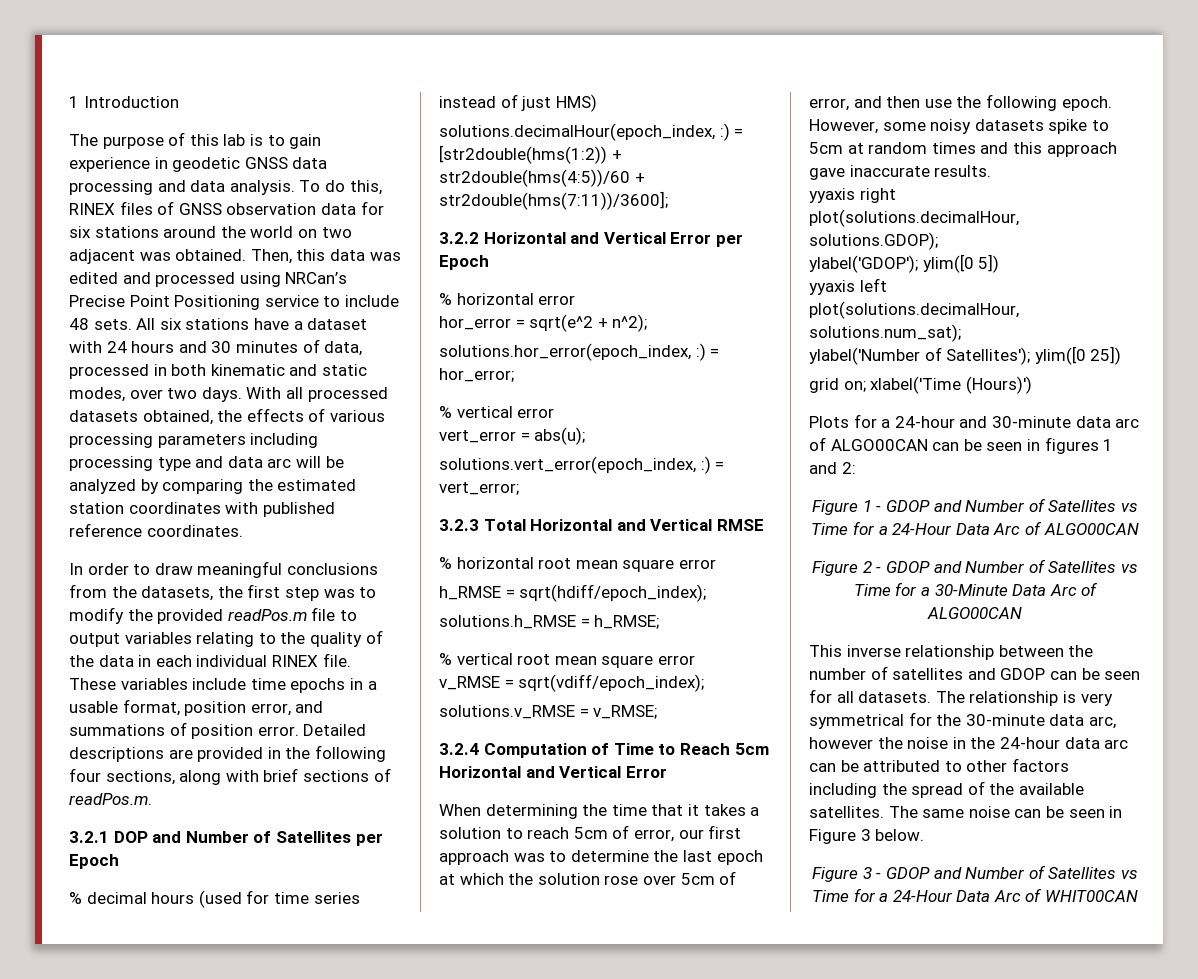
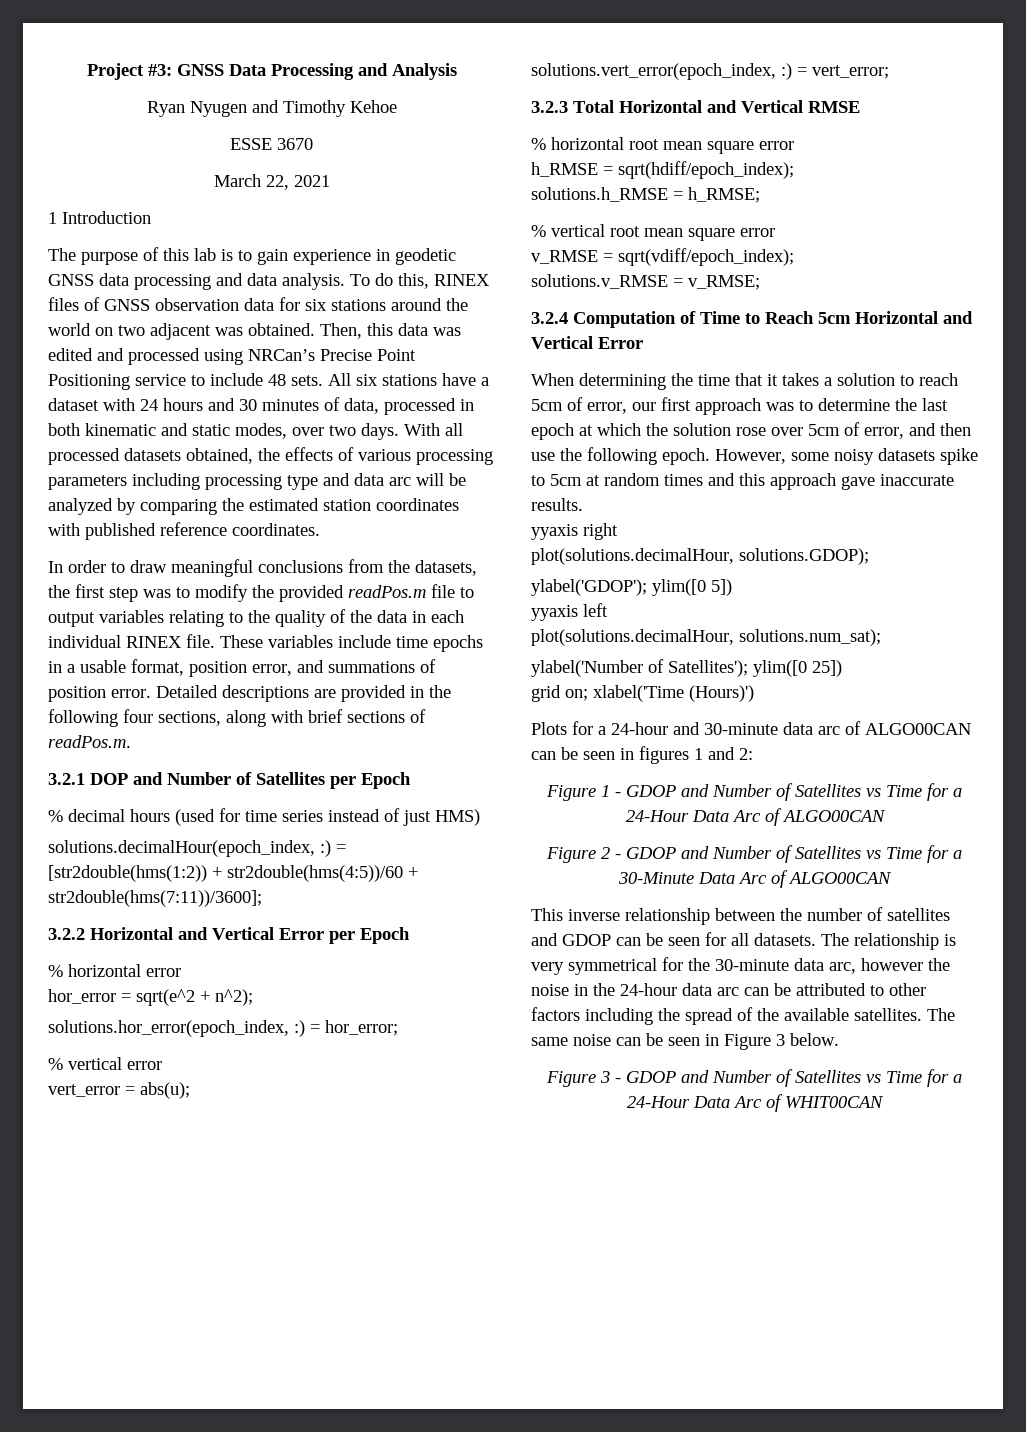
+ Project #3: GNSS Data Processing and Analysis
+ Ryan Nyugen and Timothy Kehoe
+ ESSE 3670
+ March 22, 2021

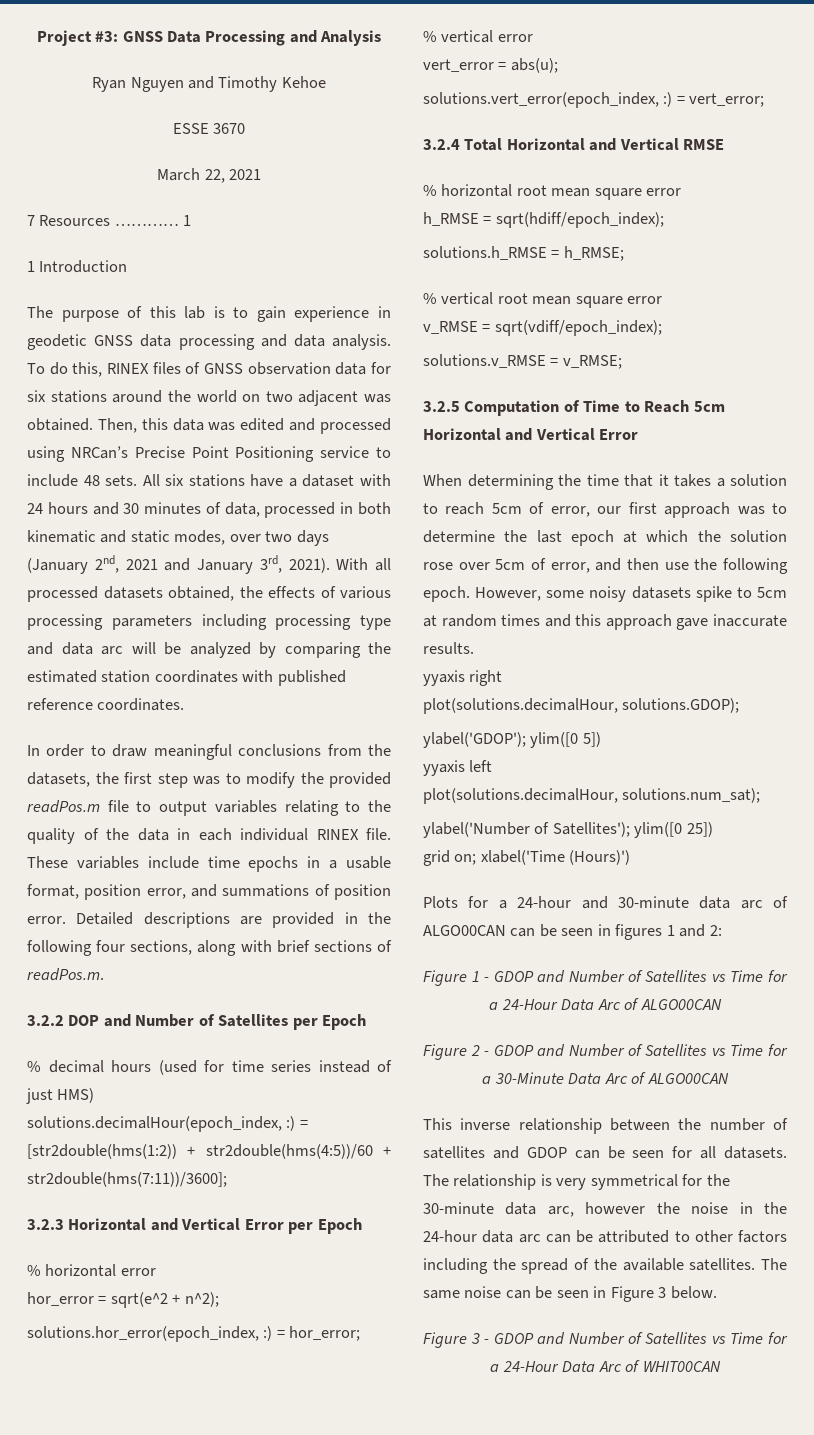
- Ryan Nyugen and Timothy Kehoe
+ Ryan Nguyen and Timothy Kehoe
+ 7 Resources ………… 1
- All six stations have a dataset with 24 hours and 30 minutes of data, processed in both kinematic and static modes, over two days.
+ All six stations have a dataset with 24 hours and 30 minutes of data, processed in both kinematic and static modes, over two days (January 2nd, 2021 and January 3rd, 2021).
- 3.2.1 DOP and Number of Satellites per Epoch
+ 3.2.2 DOP and Number of Satellites per Epoch
- 3.2.2 Horizontal and Vertical Error per Epoch
+ 3.2.3 Horizontal and Vertical Error per Epoch
- 3.2.3 Total Horizontal and Vertical RMSE
+ 3.2.4 Total Horizontal and Vertical RMSE
- 3.2.4 Computation of Time to Reach 5cm Horizontal and Vertical Error
+ 3.2.5 Computation of Time to Reach 5cm Horizontal and Vertical Error

